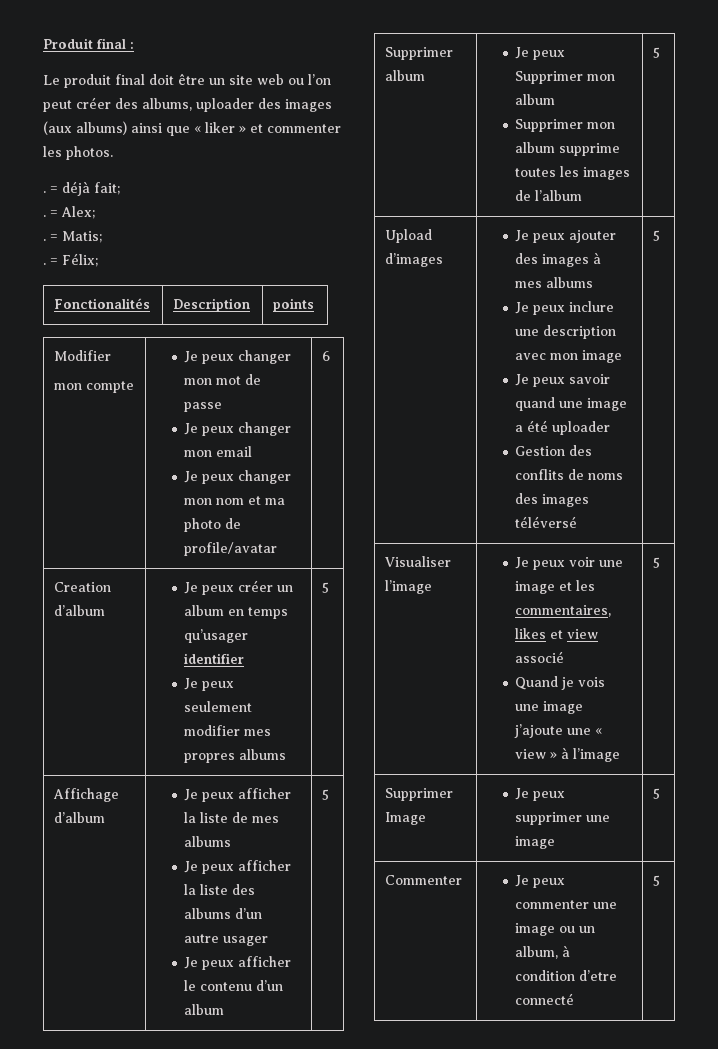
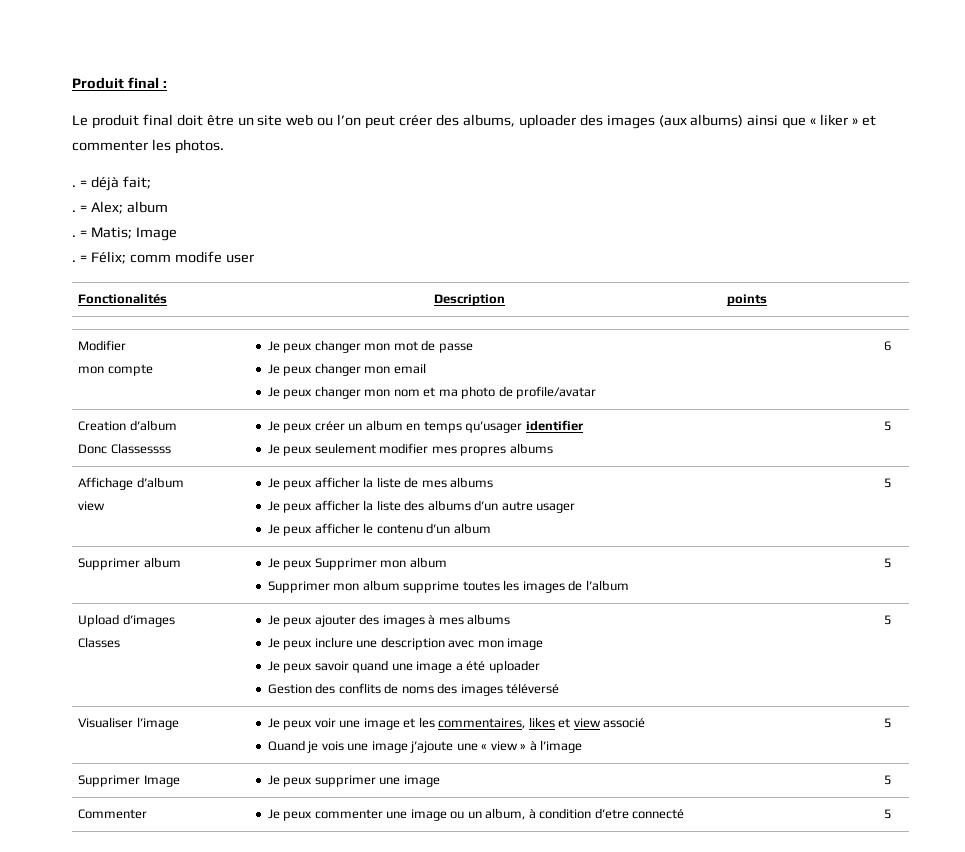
- = Alex;
+ = Alex; album
- = Matis;
+ = Matis; Image
- = Félix;
+ = Félix; comm modife user
- Creation d’album | Je peux créer un album en temps qu’usager identifier
+ Creation d’album
+ Donc Classessss | Je peux créer un album en temps qu’usager identifier
- Affichage d’album | Je peux afficher la liste de mes albums
+ Affichage d’album
+ view | Je peux afficher la liste de mes albums
- Upload d’images | Je peux ajouter des images à mes albums
+ Upload d’images
+ Classes | Je peux ajouter des images à mes albums

